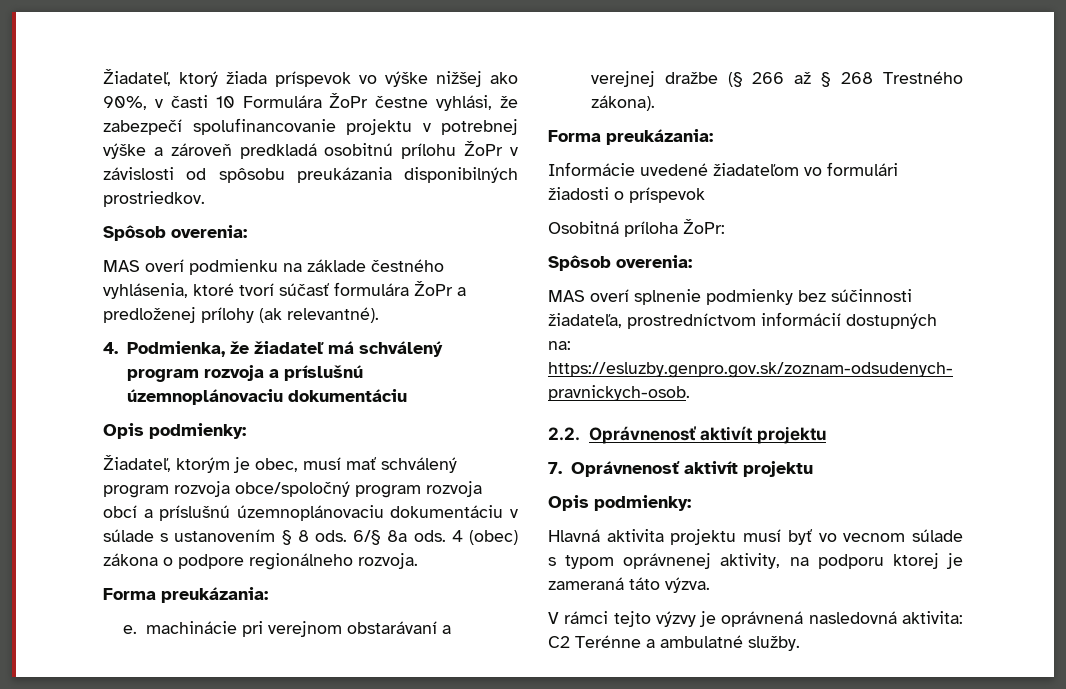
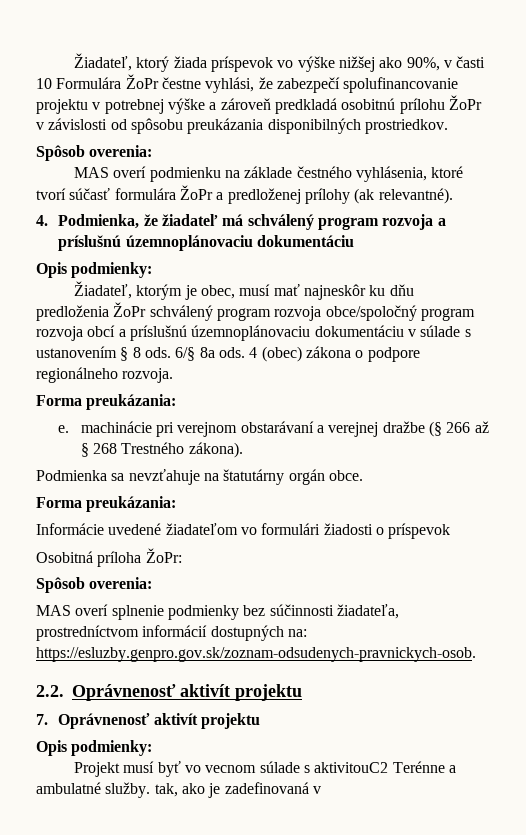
- Žiadateľ, ktorým je obec, musí mať schválený program rozvoja obce/spoločný program rozvoja obcí a príslušnú územnoplánovaciu dokumentáciu v súlade s ustanovením § 8 ods.
+ Žiadateľ, ktorým je obec, musí mať najneskôr ku dňu predloženia ŽoPr schválený program rozvoja obce/spoločný program rozvoja obcí a príslušnú územnoplánovaciu dokumentáciu v súlade s ustanovením § 8 ods.
+ Podmienka sa nevzťahuje na štatutárny orgán obce.
- Hlavná aktivita projektu musí byť vo vecnom súlade s typom oprávnenej aktivity, na podporu ktorej je zameraná táto výzva.
- V rámci tejto výzvy je oprávnená nasledovná aktivita: C2 Terénne a ambulatné služby.
+ Projekt musí byť vo vecnom súlade s aktivitouC2 Terénne a ambulatné služby. tak, ako je zadefinovaná v

